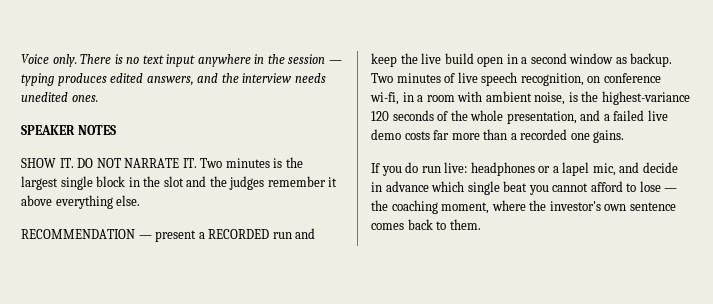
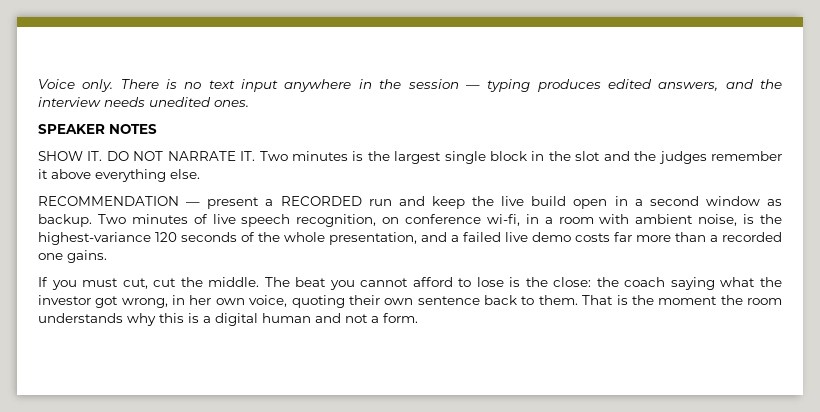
- If you do run live: headphones or a lapel mic, and decide in advance which single beat you cannot afford to lose — the coaching moment, where the investor's own sentence comes back to them.
+ If you must cut, cut the middle. The beat you cannot afford to lose is the close: the coach saying what the investor got wrong, in her own voice, quoting their own sentence back to them.
+ That is the moment the room understands why this is a digital human and not a form.

